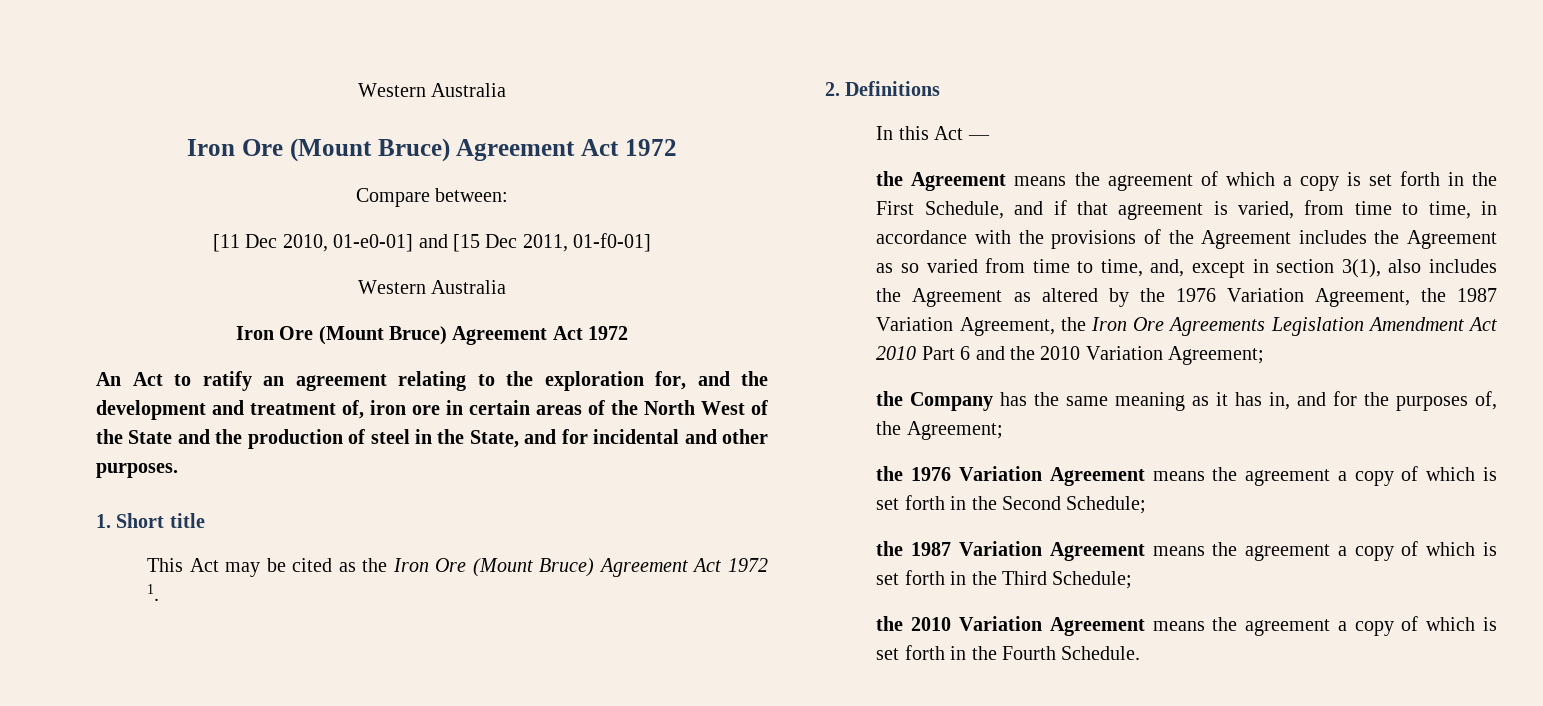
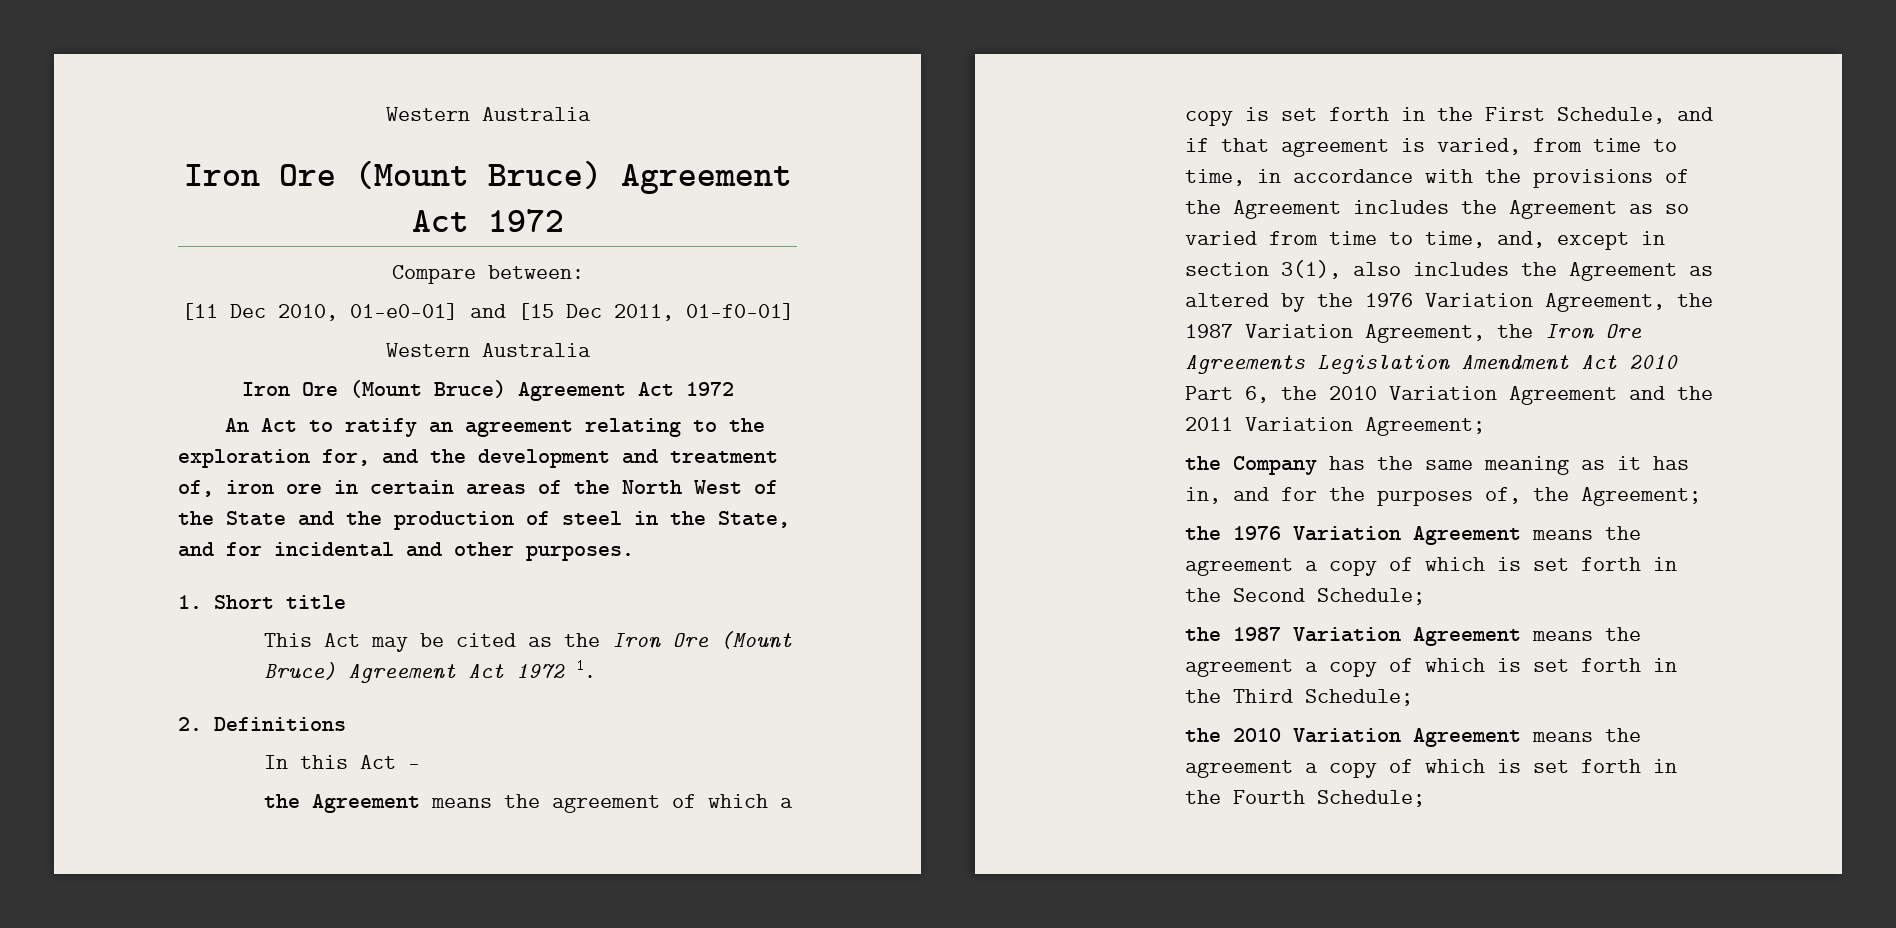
- the Agreement means the agreement of which a copy is set forth in the First Schedule, and if that agreement is varied, from time to time, in accordance with the provisions of the Agreement includes the Agreement as so varied from time to time, and, except in section 3(1), also includes the Agreement as altered by the 1976 Variation Agreement, the 1987 Variation Agreement, the Iron Ore Agreements Legislation Amendment Act 2010 Part 6 and the 2010 Variation Agreement;
+ the Agreement means the agreement of which a copy is set forth in the First Schedule, and if that agreement is varied, from time to time, in accordance with the provisions of the Agreement includes the Agreement as so varied from time to time, and, except in section 3(1), also includes the Agreement as altered by the 1976 Variation Agreement, the 1987 Variation Agreement, the Iron Ore Agreements Legislation Amendment Act 2010 Part 6, the 2010 Variation Agreement and the 2011 Variation Agreement;
- the 2010 Variation Agreement means the agreement a copy of which is set forth in the Fourth Schedule.
+ the 2010 Variation Agreement means the agreement a copy of which is set forth in the Fourth Schedule;

